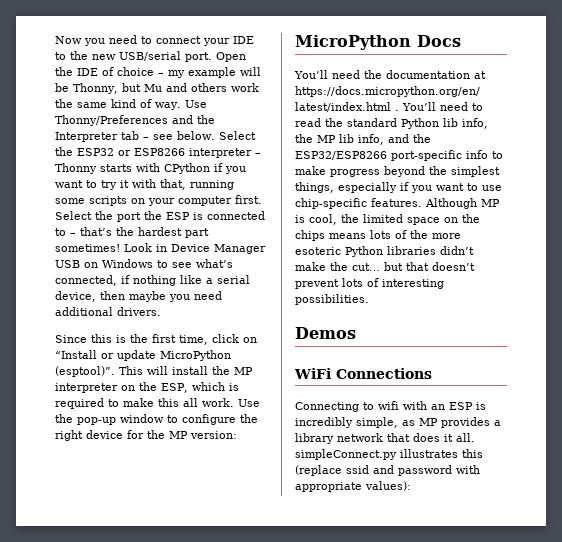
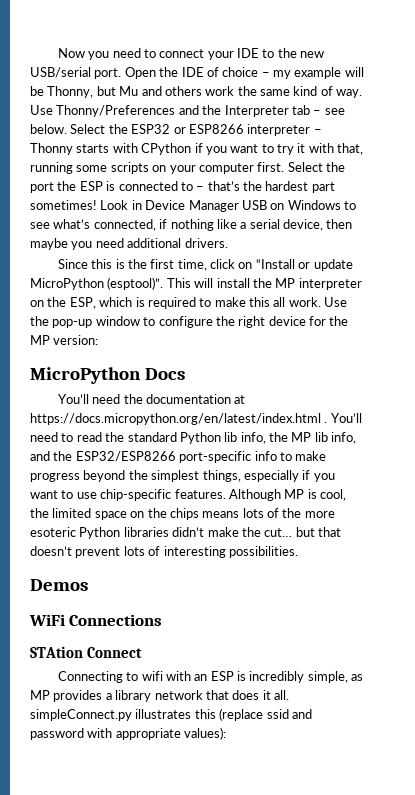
+ STAtion Connect

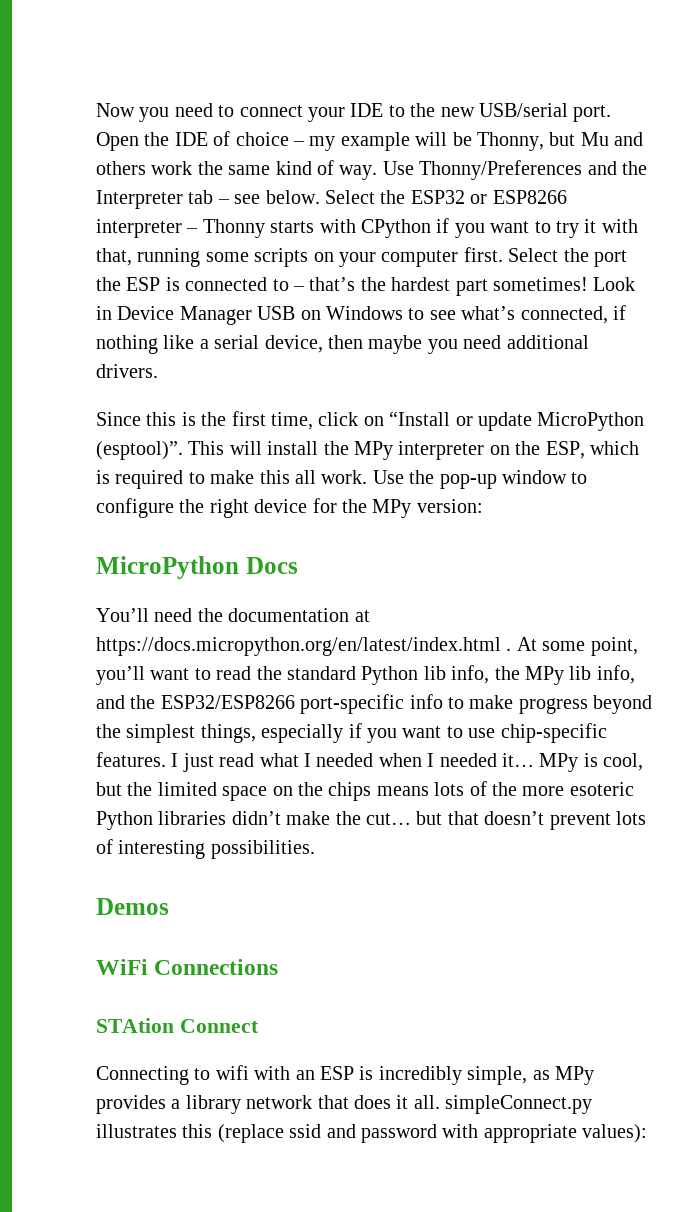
- This will install the MP interpreter on the ESP, which is required to make this all work.
+ This will install the MPy interpreter on the ESP, which is required to make this all work.
- Use the pop-up window to configure the right device for the MP version:
+ Use the pop-up window to configure the right device for the MPy version:
- You’ll need to read the standard Python lib info, the MP lib info, and the ESP32/ESP8266 port-specific info to make progress beyond the simplest things, especially if you want to use chip-specific features.
+ At some point, you’ll want to read the standard Python lib info, the MPy lib info, and the ESP32/ESP8266 port-specific info to make progress beyond the simplest things, especially if you want to use chip-specific features.
- Although MP is cool, the limited space on the chips means lots of the more esoteric Python libraries didn’t make the cut… but that doesn’t prevent lots of interesting possibilities.
+ I just read what I needed when I needed it… MPy is cool, but the limited space on the chips means lots of the more esoteric Python libraries didn’t make the cut… but that doesn’t prevent lots of interesting possibilities.
- Connecting to wifi with an ESP is incredibly simple, as MP provides a library network that does it all. simpleConnect.py illustrates this (replace ssid and password with appropriate values):
+ Connecting to wifi with an ESP is incredibly simple, as MPy provides a library network that does it all. simpleConnect.py illustrates this (replace ssid and password with appropriate values):

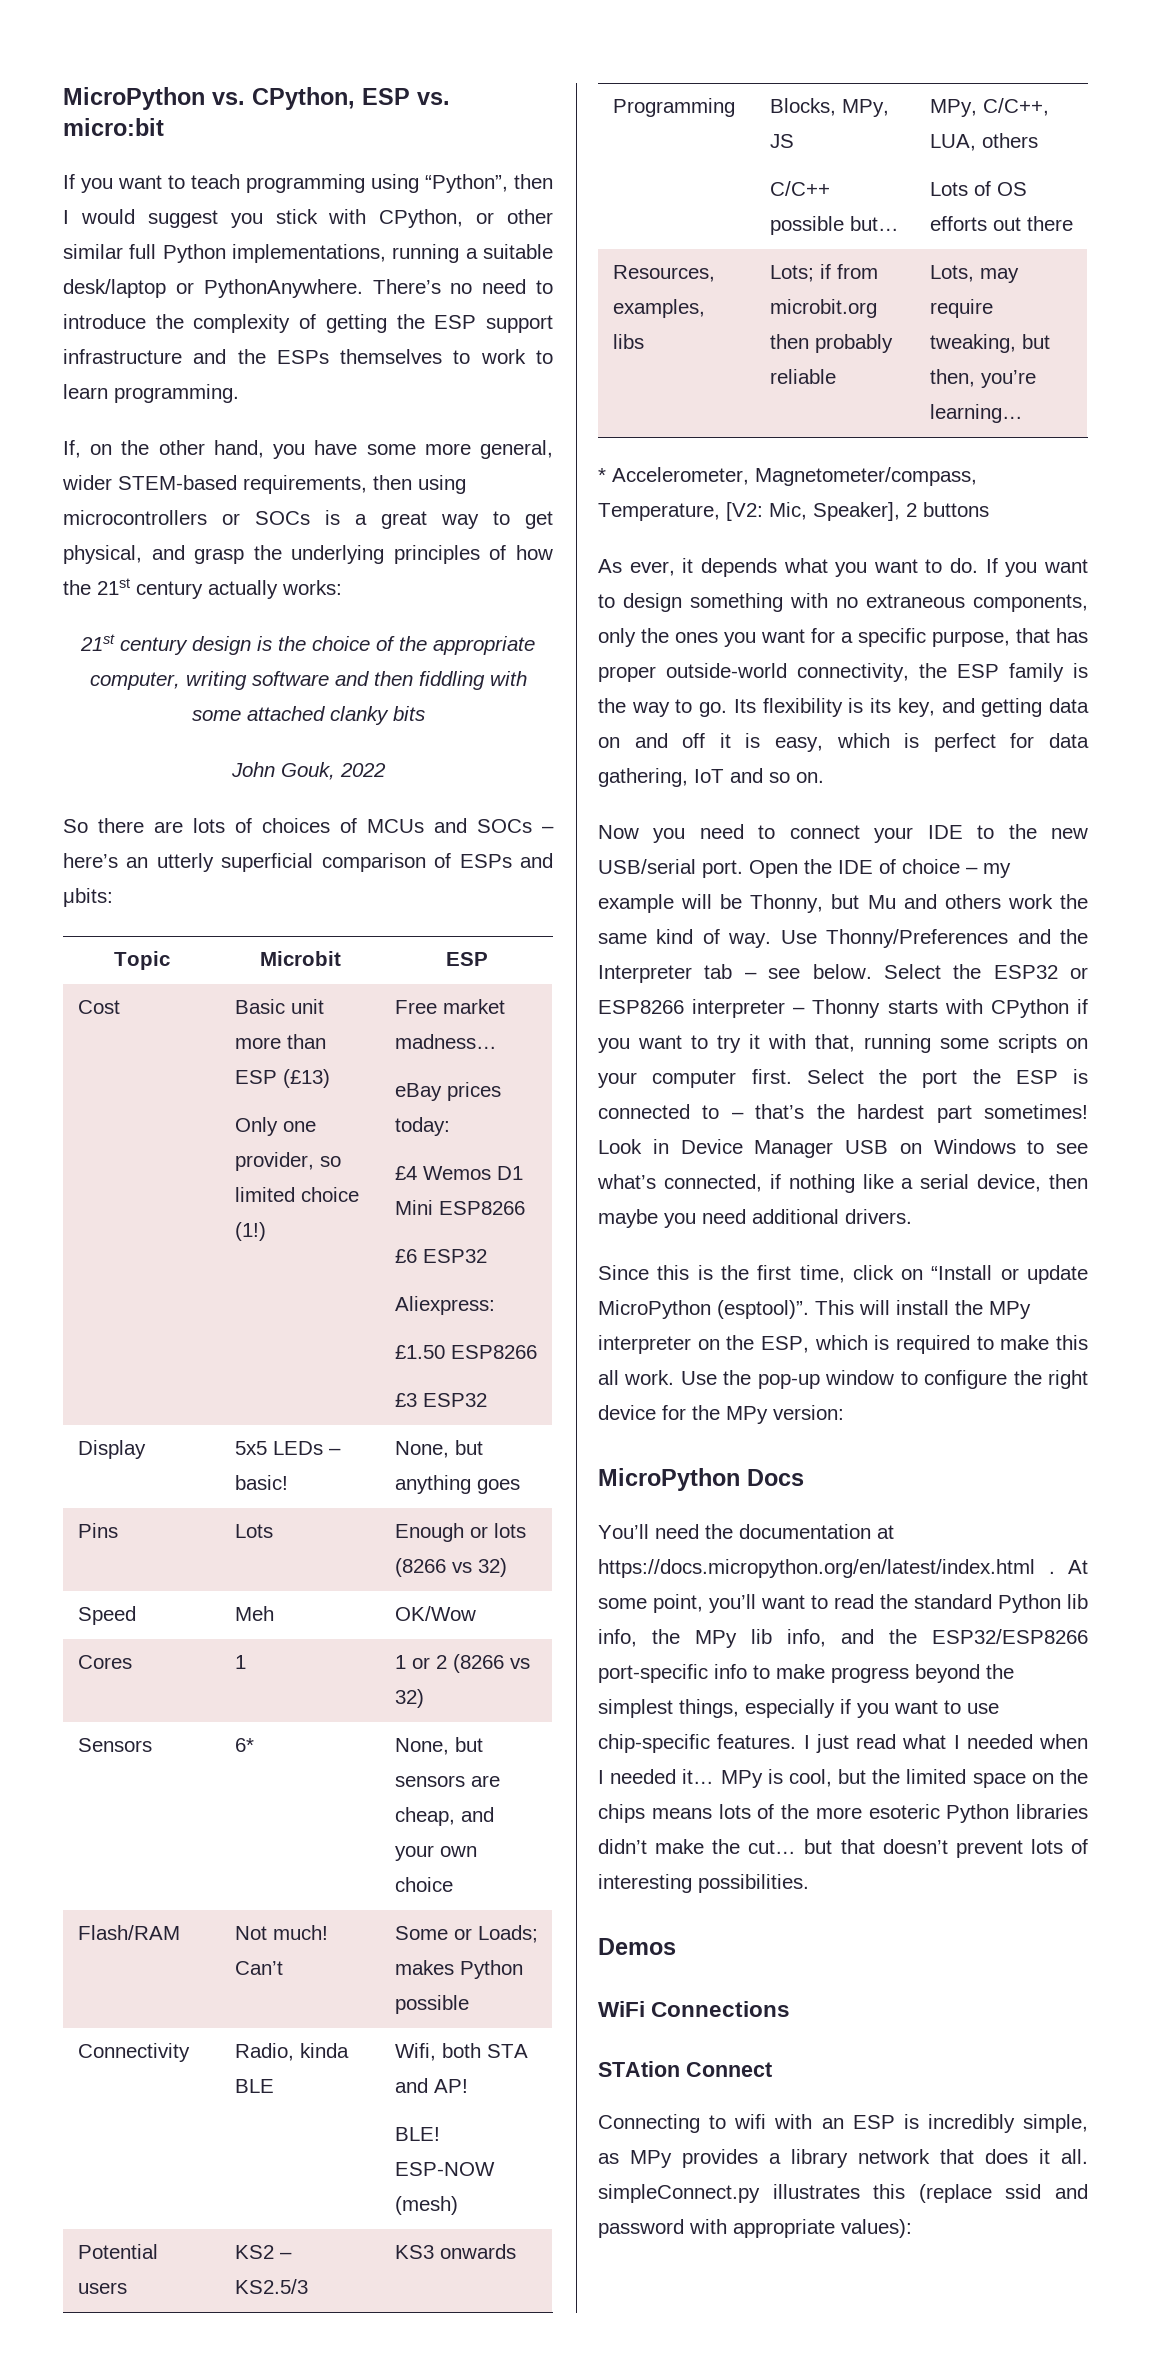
+ MicroPython vs. CPython, ESP vs. micro:bit
+ If you want to teach programming using “Python”, then I would suggest you stick with CPython, or other similar full Python implementations, running a suitable desk/laptop or PythonAnywhere. There’s no need to introduce the complexity of getting the ESP support infrastructure and the ESPs themselves to work to learn programming.
+ If, on the other hand, you have some more general, wider STEM-based requirements, then using microcontrollers or SOCs is a great way to get physical, and grasp the underlying principles of how the 21st century actually works:
+ 21st century design is the choice of the appropriate computer, writing software and then fiddling with some attached clanky bits
+ John Gouk, 2022
+ So there are lots of choices of MCUs and SOCs – here’s an utterly superficial comparison of ESPs and μbits:
+ Topic | Microbit | ESP
+ Cost | Basic unit more than ESP (£13)
+ Only one provider, so limited choice (1!) | Free market madness…
+ eBay prices today:
+ £4 Wemos D1 Mini ESP8266
+ £6 ESP32
+ Aliexpress:
+ £1.50 ESP8266
+ £3 ESP32
+ Display | 5x5 LEDs – basic! | None, but anything goes
+ Pins | Lots | Enough or lots (8266 vs 32)
+ Speed | Meh | OK/Wow
+ Cores | 1 | 1 or 2 (8266 vs 32)
+ Sensors | 6* | None, but sensors are cheap, and your own choice
+ Flash/RAM | Not much! Can’t | Some or Loads; makes Python possible
+ Connectivity | Radio, kinda BLE | Wifi, both STA and AP!
+ BLE! ESP-NOW (mesh)
+ Potential users | KS2 – KS2.5/3 | KS3 onwards
+ Programming | Blocks, MPy, JS
+ C/C++ possible but… | MPy, C/C++, LUA, others
+ Lots of OS efforts out there
+ Resources, examples, libs | Lots; if from microbit.org then probably reliable | Lots, may require tweaking, but then, you’re learning…
+ * Accelerometer, Magnetometer/compass, Temperature, [V2: Mic, Speaker], 2 buttons
+ As ever, it depends what you want to do. If you want to design something with no extraneous components, only the ones you want for a specific purpose, that has proper outside-world connectivity, the ESP family is the way to go. Its flexibility is its key, and getting data on and off it is easy, which is perfect for data gathering, IoT and so on.

